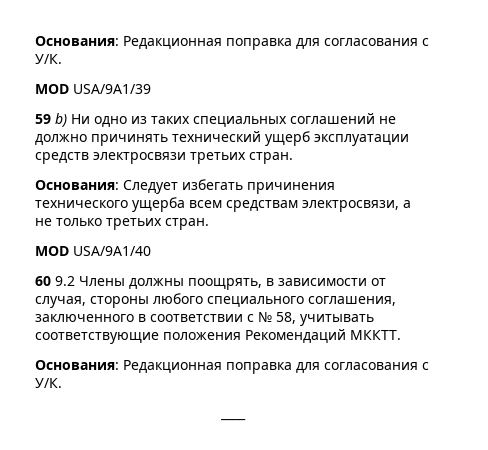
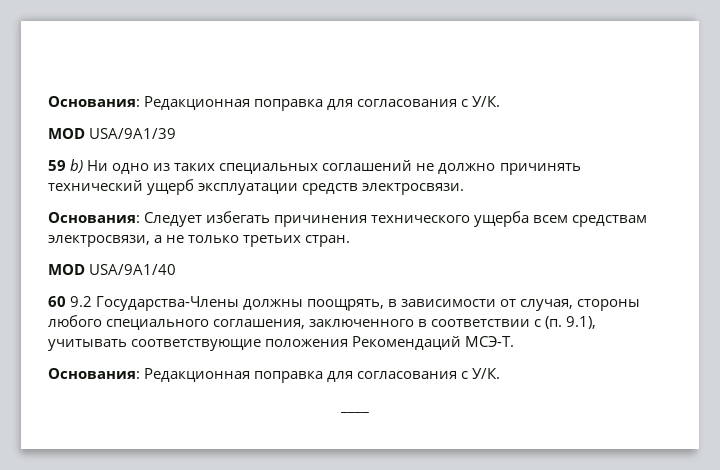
- 59 b) Ни одно из таких специальных соглашений не должно причинять технический ущерб эксплуатации средств электросвязи третьих стран.
+ 59 b) Ни одно из таких специальных соглашений не должно причинять технический ущерб эксплуатации средств электросвязи.
- 60 9.2 Члены должны поощрять, в зависимости от случая, стороны любого специального соглашения, заключенного в соответствии с № 58, учитывать соответствующие положения Рекомендаций МККТТ.
+ 60 9.2 Государства-Члены должны поощрять, в зависимости от случая, стороны любого специального соглашения, заключенного в соответствии с (п. 9.1), учитывать соответствующие положения Рекомендаций МСЭ-Т.

